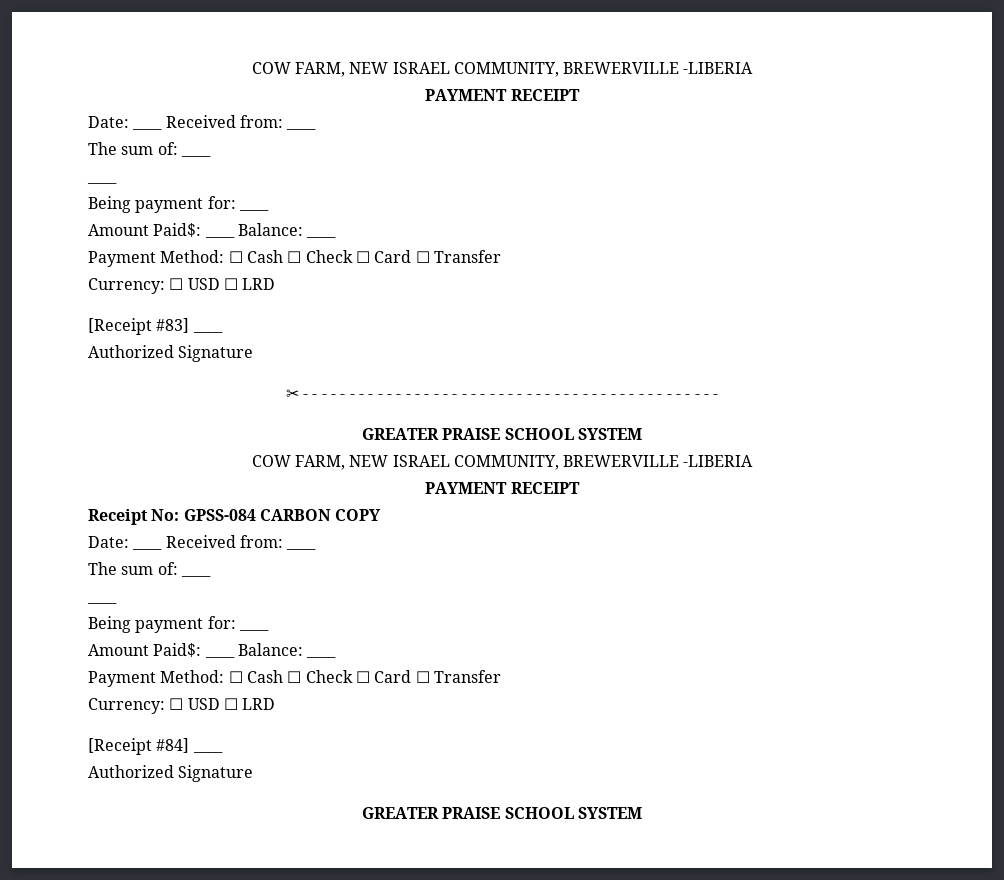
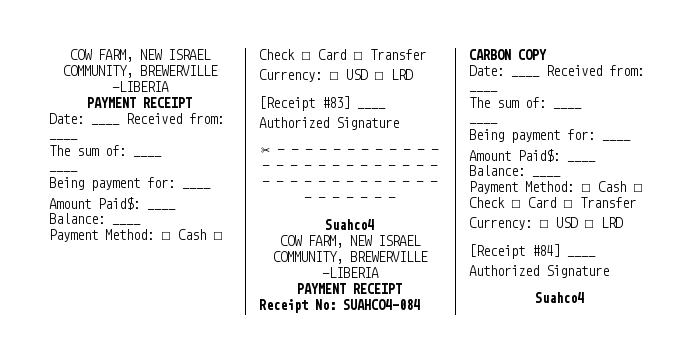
  ✂ - - - - - - - - - - - - - - - - - - - - - - - - - - - - - - - - - - - - - - - - - - - - -
- GREATER PRAISE SCHOOL SYSTEM
+ Suahco4
- Receipt No: GPSS-084 CARBON COPY
+ Receipt No: SUAHCO4-084 CARBON COPY
  [Receipt #84] ____
  Authorized Signature
- GREATER PRAISE SCHOOL SYSTEM
+ Suahco4

